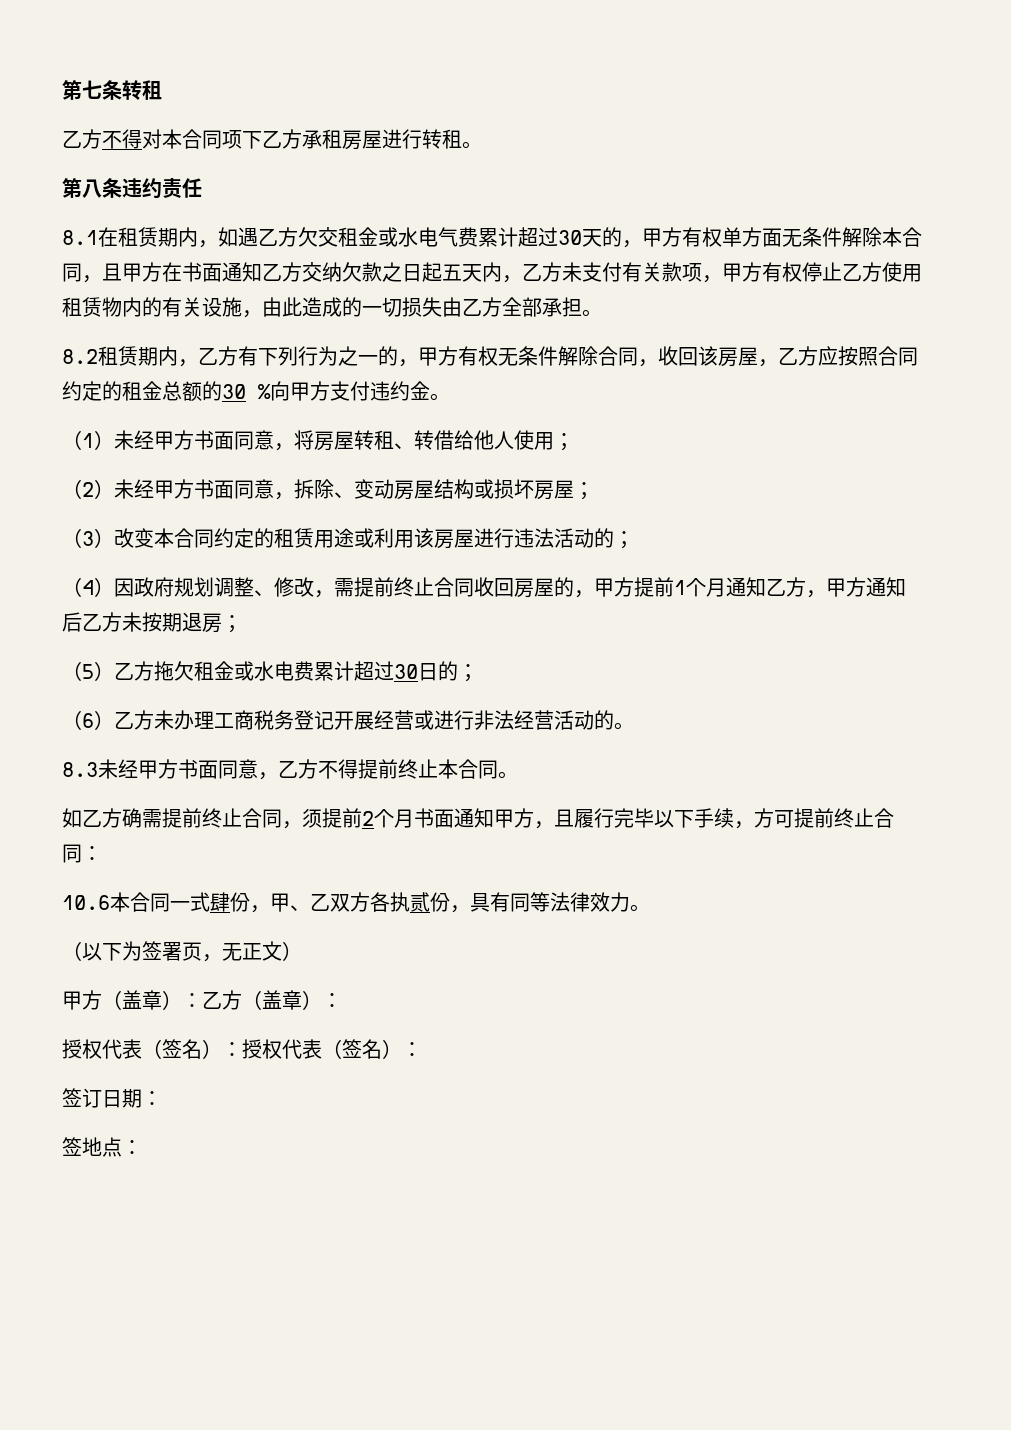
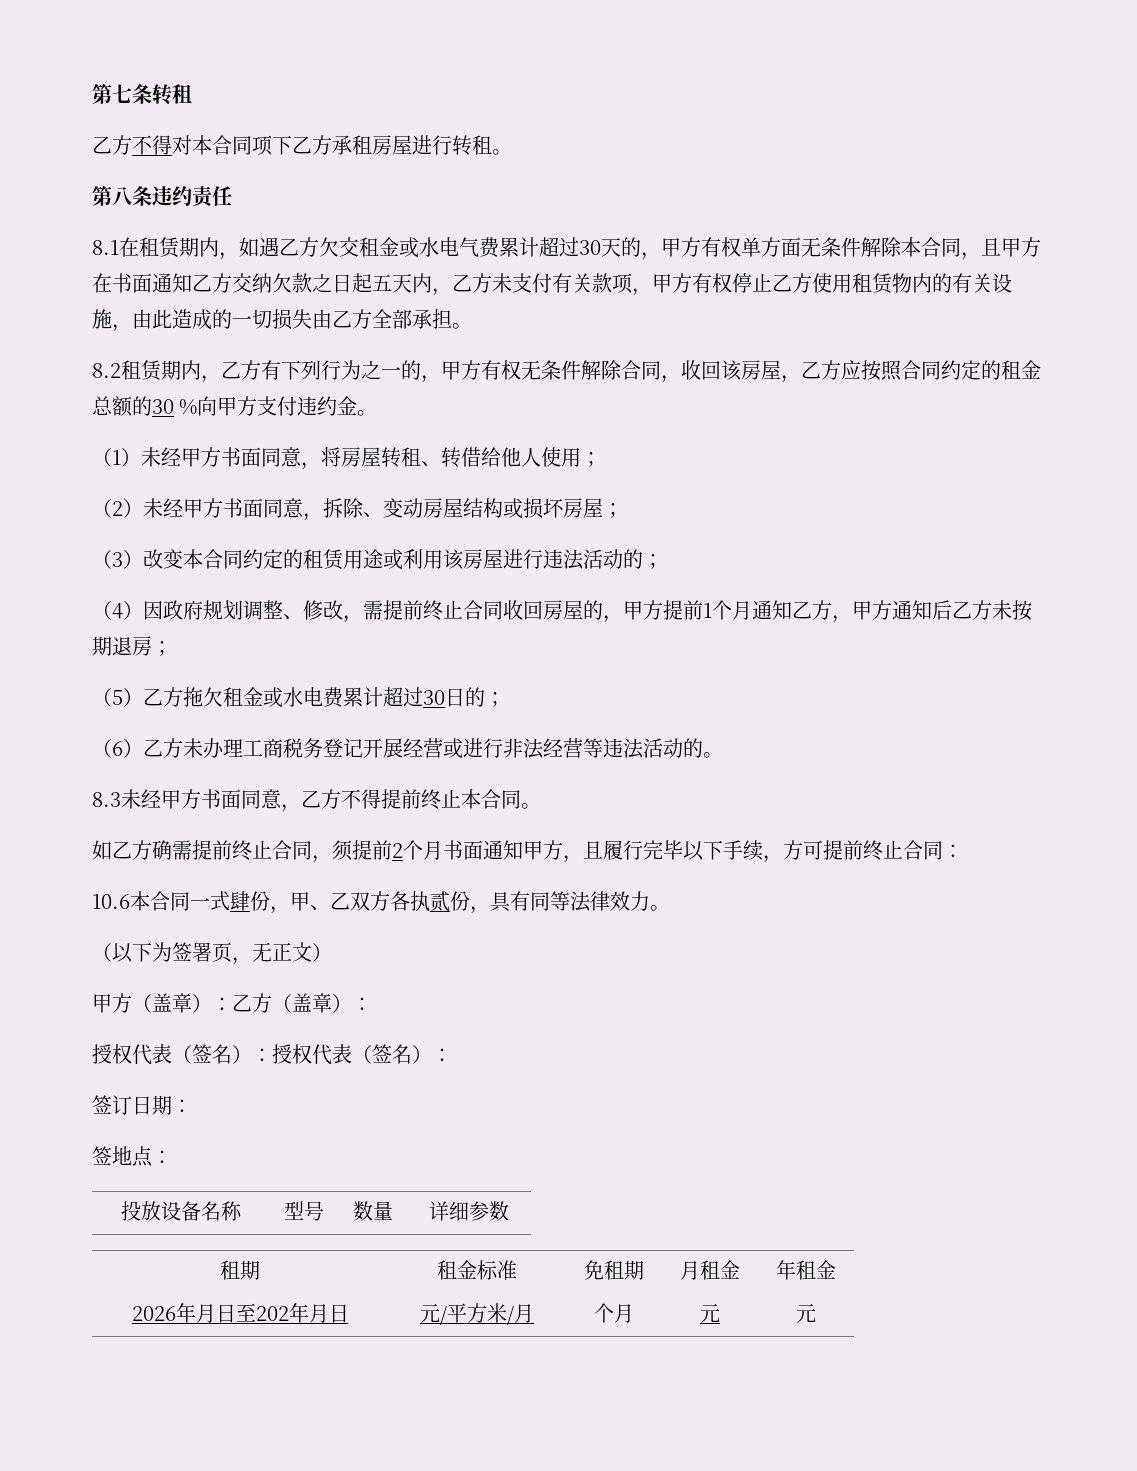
- （6）乙方未办理工商税务登记开展经营或进行非法经营活动的。
+ （6）乙方未办理工商税务登记开展经营或进行非法经营等违法活动的。
+ 投放设备名称 | 型号 | 数量 | 详细参数
+ 租期 | 租金标准 | 免租期 | 月租金 | 年租金
+ 2026年月日至202年月日 | 元/平方米/月 | 个月 | 元 | 元

